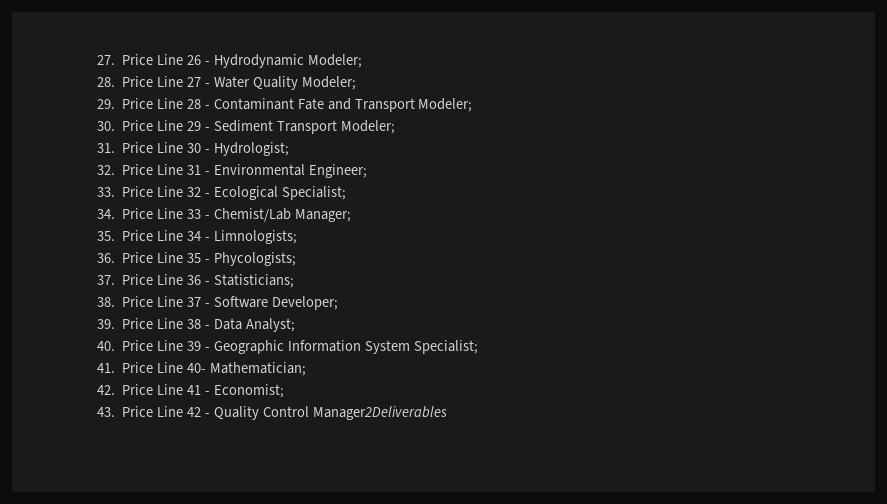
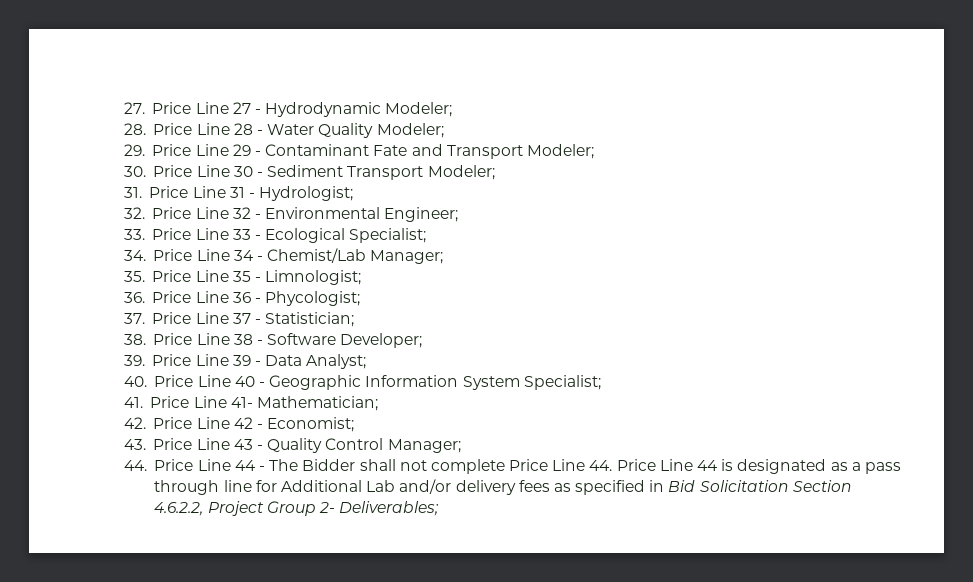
- 27. Price Line 26 - Hydrodynamic Modeler;
+ 27. Price Line 27 - Hydrodynamic Modeler;
- 28. Price Line 27 - Water Quality Modeler;
+ 28. Price Line 28 - Water Quality Modeler;
- 29. Price Line 28 - Contaminant Fate and Transport Modeler;
+ 29. Price Line 29 - Contaminant Fate and Transport Modeler;
- 30. Price Line 29 - Sediment Transport Modeler;
+ 30. Price Line 30 - Sediment Transport Modeler;
- 31. Price Line 30 - Hydrologist;
+ 31. Price Line 31 - Hydrologist;
- 32. Price Line 31 - Environmental Engineer;
+ 32. Price Line 32 - Environmental Engineer;
- 33. Price Line 32 - Ecological Specialist;
+ 33. Price Line 33 - Ecological Specialist;
- 34. Price Line 33 - Chemist/Lab Manager;
+ 34. Price Line 34 - Chemist/Lab Manager;
- 35. Price Line 34 - Limnologists;
- 36. Price Line 35 - Phycologists;
- 37. Price Line 36 - Statisticians;
- 38. Price Line 37 - Software Developer;
+ 35. Price Line 35 - Limnologist;
+ 36. Price Line 36 - Phycologist;
+ 37. Price Line 37 - Statistician;
+ 38. Price Line 38 - Software Developer;
- 39. Price Line 38 - Data Analyst;
+ 39. Price Line 39 - Data Analyst;
- 40. Price Line 39 - Geographic Information System Specialist;
+ 40. Price Line 40 - Geographic Information System Specialist;
- 41. Price Line 40- Mathematician;
+ 41. Price Line 41- Mathematician;
- 42. Price Line 41 - Economist;
+ 42. Price Line 42 - Economist;
- 43. Price Line 42 - Quality Control Manager2Deliverables
+ 43. Price Line 43 - Quality Control Manager;
+ 44. Price Line 44 - The Bidder shall not complete Price Line 44. Price Line 44 is designated as a pass through line for Additional Lab and/or delivery fees as specified in Bid Solicitation Section 4.6.2.2, Project Group 2- Deliverables;

